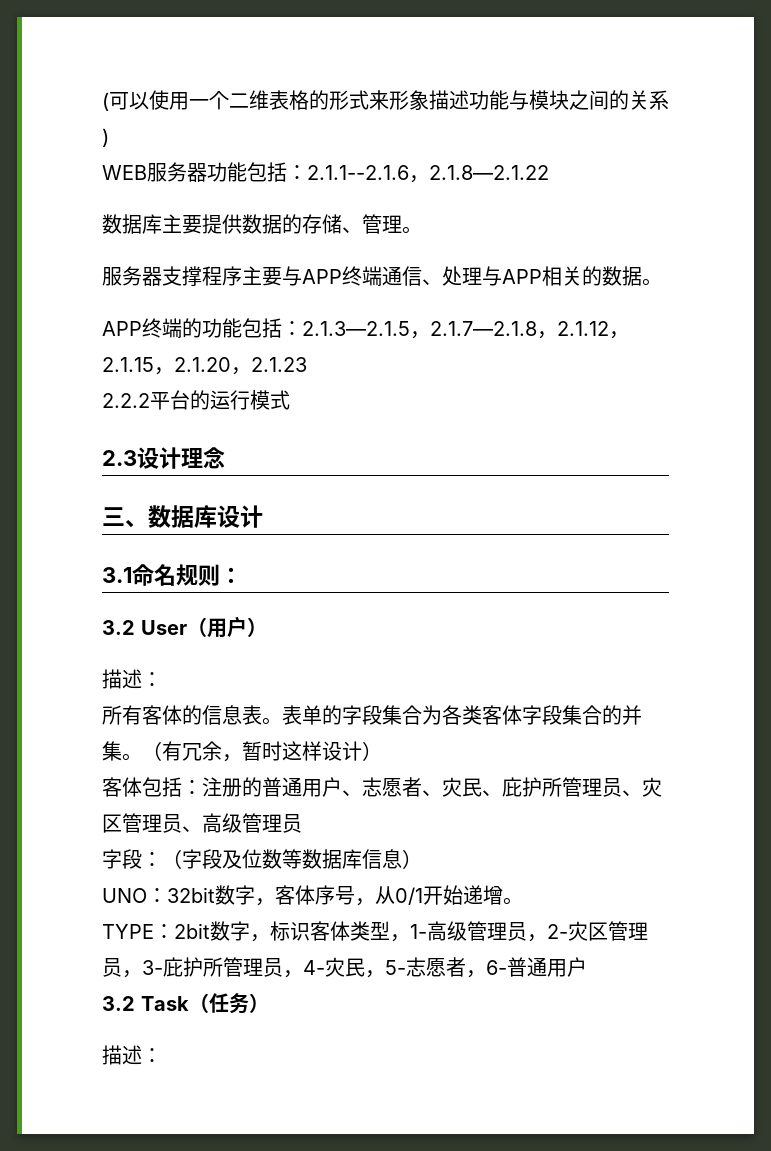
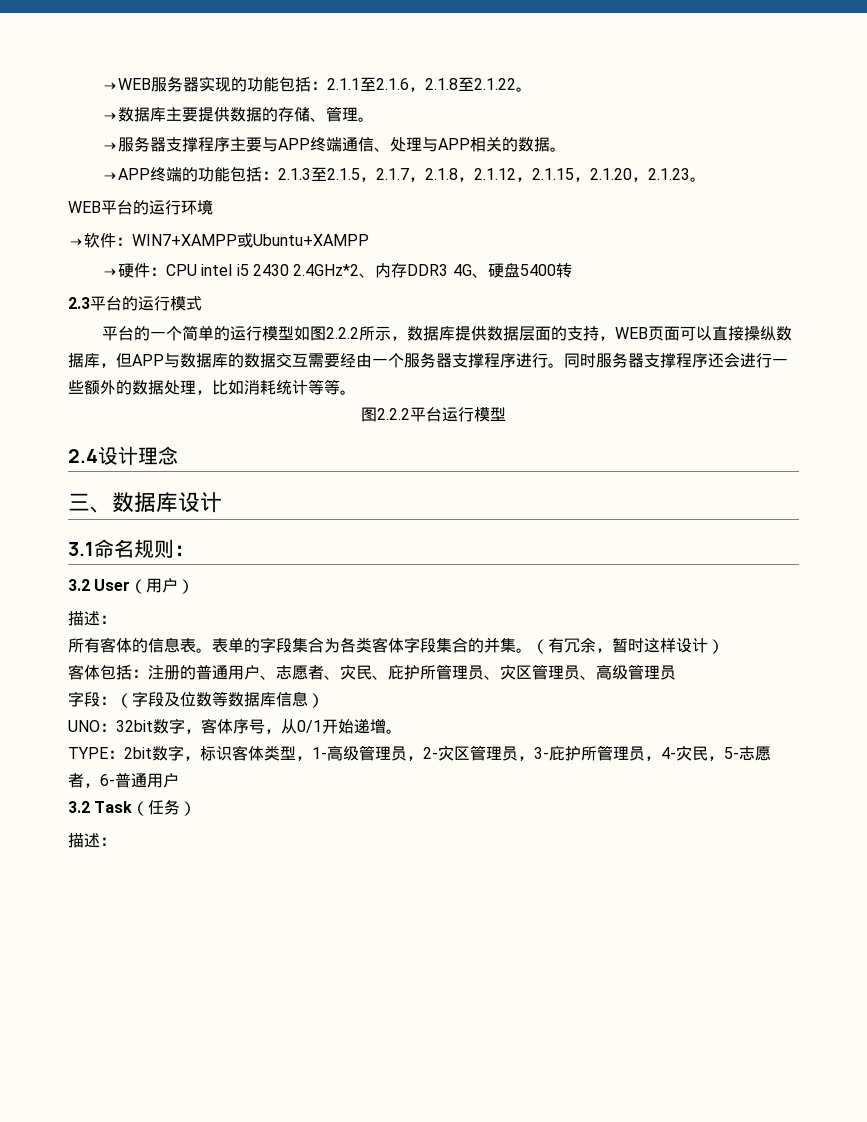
- (可以使用一个二维表格的形式来形象描述功能与模块之间的关系)
- WEB服务器功能包括：2.1.1--2.1.6，2.1.8—2.1.22
- 数据库主要提供数据的存储、管理。
+ →WEB服务器实现的功能包括：2.1.1至2.1.6，2.1.8至2.1.22。
+ →数据库主要提供数据的存储、管理。
- 服务器支撑程序主要与APP终端通信、处理与APP相关的数据。
+ →服务器支撑程序主要与APP终端通信、处理与APP相关的数据。
- APP终端的功能包括：2.1.3—2.1.5，2.1.7—2.1.8，2.1.12，2.1.15，2.1.20，2.1.23
- 2.2.2平台的运行模式
- 2.3设计理念
+ →APP终端的功能包括：2.1.3至2.1.5，2.1.7，2.1.8，2.1.12，2.1.15，2.1.20，2.1.23。
+ WEB平台的运行环境
+ →软件：WIN7+XAMPP或Ubuntu+XAMPP
+ →硬件：CPU intel i5 2430 2.4GHz*2、内存DDR3 4G、硬盘5400转
+ 2.3平台的运行模式
+ 平台的一个简单的运行模型如图2.2.2所示，数据库提供数据层面的支持，WEB页面可以直接操纵数据库，但APP与数据库的数据交互需要经由一个服务器支撑程序进行。同时服务器支撑程序还会进行一些额外的数据处理，比如消耗统计等等。
+ 图2.2.2平台运行模型
+ 2.4设计理念

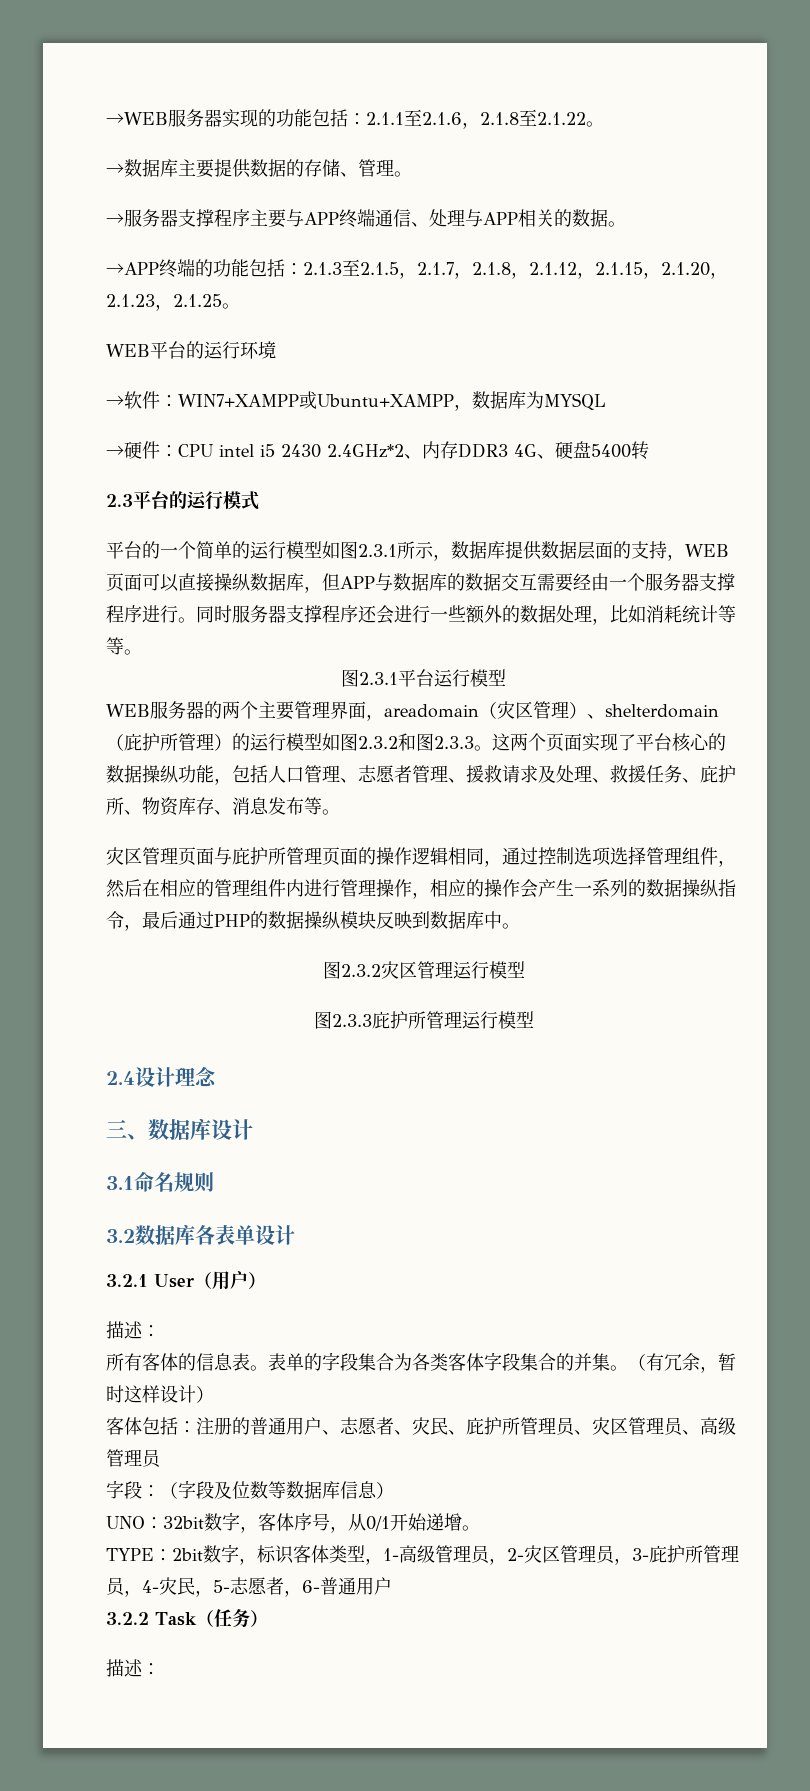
- →APP终端的功能包括：2.1.3至2.1.5，2.1.7，2.1.8，2.1.12，2.1.15，2.1.20，2.1.23。
+ →APP终端的功能包括：2.1.3至2.1.5，2.1.7，2.1.8，2.1.12，2.1.15，2.1.20，2.1.23，2.1.25。
- →软件：WIN7+XAMPP或Ubuntu+XAMPP
+ →软件：WIN7+XAMPP或Ubuntu+XAMPP，数据库为MYSQL
- 平台的一个简单的运行模型如图2.2.2所示，数据库提供数据层面的支持，WEB页面可以直接操纵数据库，但APP与数据库的数据交互需要经由一个服务器支撑程序进行。
+ 平台的一个简单的运行模型如图2.3.1所示，数据库提供数据层面的支持，WEB页面可以直接操纵数据库，但APP与数据库的数据交互需要经由一个服务器支撑程序进行。
- 图2.2.2平台运行模型
+ 图2.3.1平台运行模型
+ WEB服务器的两个主要管理界面，areadomain（灾区管理）、shelterdomain（庇护所管理）的运行模型如图2.3.2和图2.3.3。这两个页面实现了平台核心的数据操纵功能，包括人口管理、志愿者管理、援救请求及处理、救援任务、庇护所、物资库存、消息发布等。
+ 灾区管理页面与庇护所管理页面的操作逻辑相同，通过控制选项选择管理组件，然后在相应的管理组件内进行管理操作，相应的操作会产生一系列的数据操纵指令，最后通过PHP的数据操纵模块反映到数据库中。
+ 图2.3.2灾区管理运行模型
+ 图2.3.3庇护所管理运行模型
- 3.1命名规则：
- 3.2 User（用户）
+ 3.1命名规则
+ 3.2数据库各表单设计
+ 3.2.1 User（用户）
- 3.2 Task（任务）
+ 3.2.2 Task（任务）

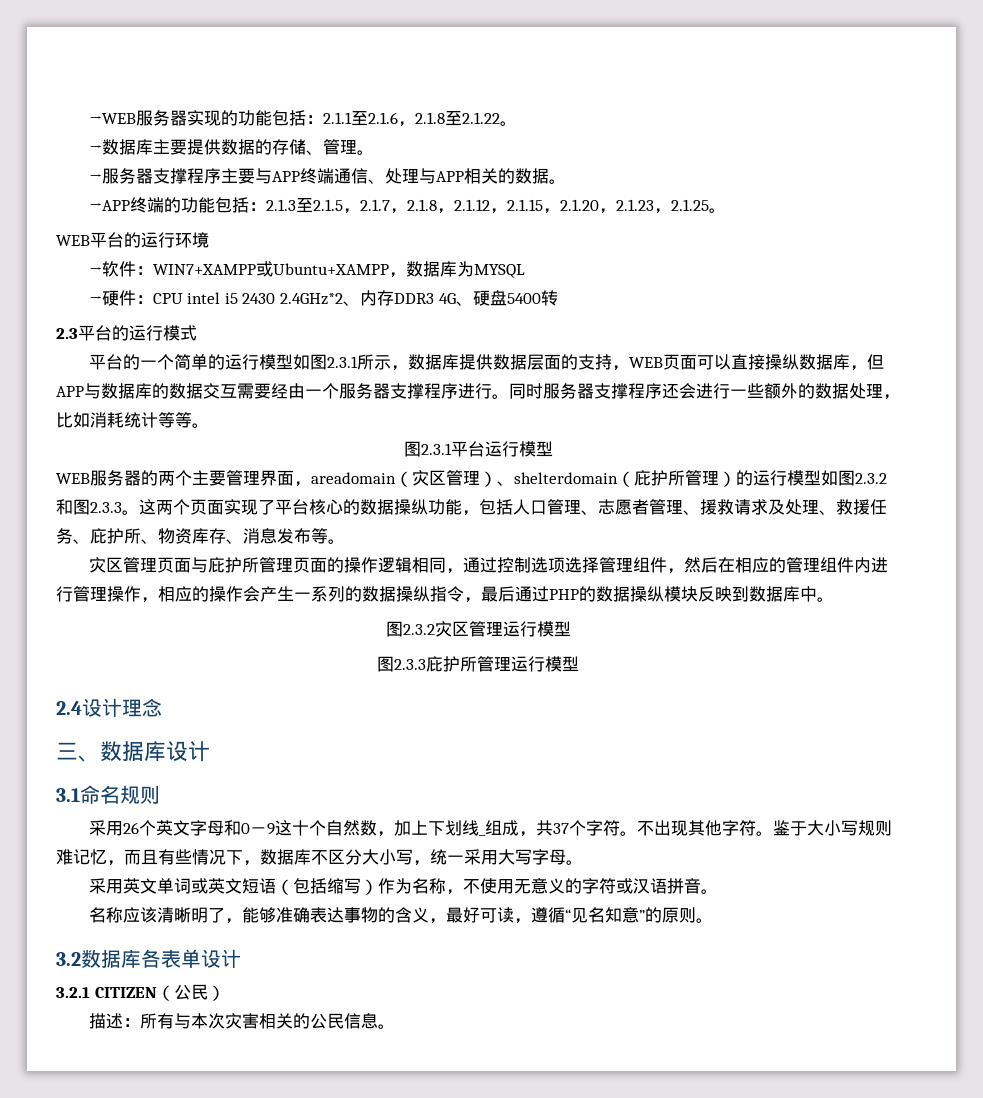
+ 采用26个英文字母和0－9这十个自然数，加上下划线_组成，共37个字符。不出现其他字符。鉴于大小写规则难记忆，而且有些情况下，数据库不区分大小写，统一采用大写字母。
+ 采用英文单词或英文短语（包括缩写）作为名称，不使用无意义的字符或汉语拼音。
+ 名称应该清晰明了，能够准确表达事物的含义，最好可读，遵循“见名知意”的原则。
- 3.2.1 User（用户）
- 描述：
- 所有客体的信息表。表单的字段集合为各类客体字段集合的并集。（有冗余，暂时这样设计）
- 客体包括：注册的普通用户、志愿者、灾民、庇护所管理员、灾区管理员、高级管理员
- 字段：（字段及位数等数据库信息）
- UNO：32bit数字，客体序号，从0/1开始递增。
- TYPE：2bit数字，标识客体类型，1-高级管理员，2-灾区管理员，3-庇护所管理员，4-灾民，5-志愿者，6-普通用户
- 3.2.2 Task（任务）
- 描述：
+ 3.2.1 CITIZEN（公民）
+ 描述：所有与本次灾害相关的公民信息。

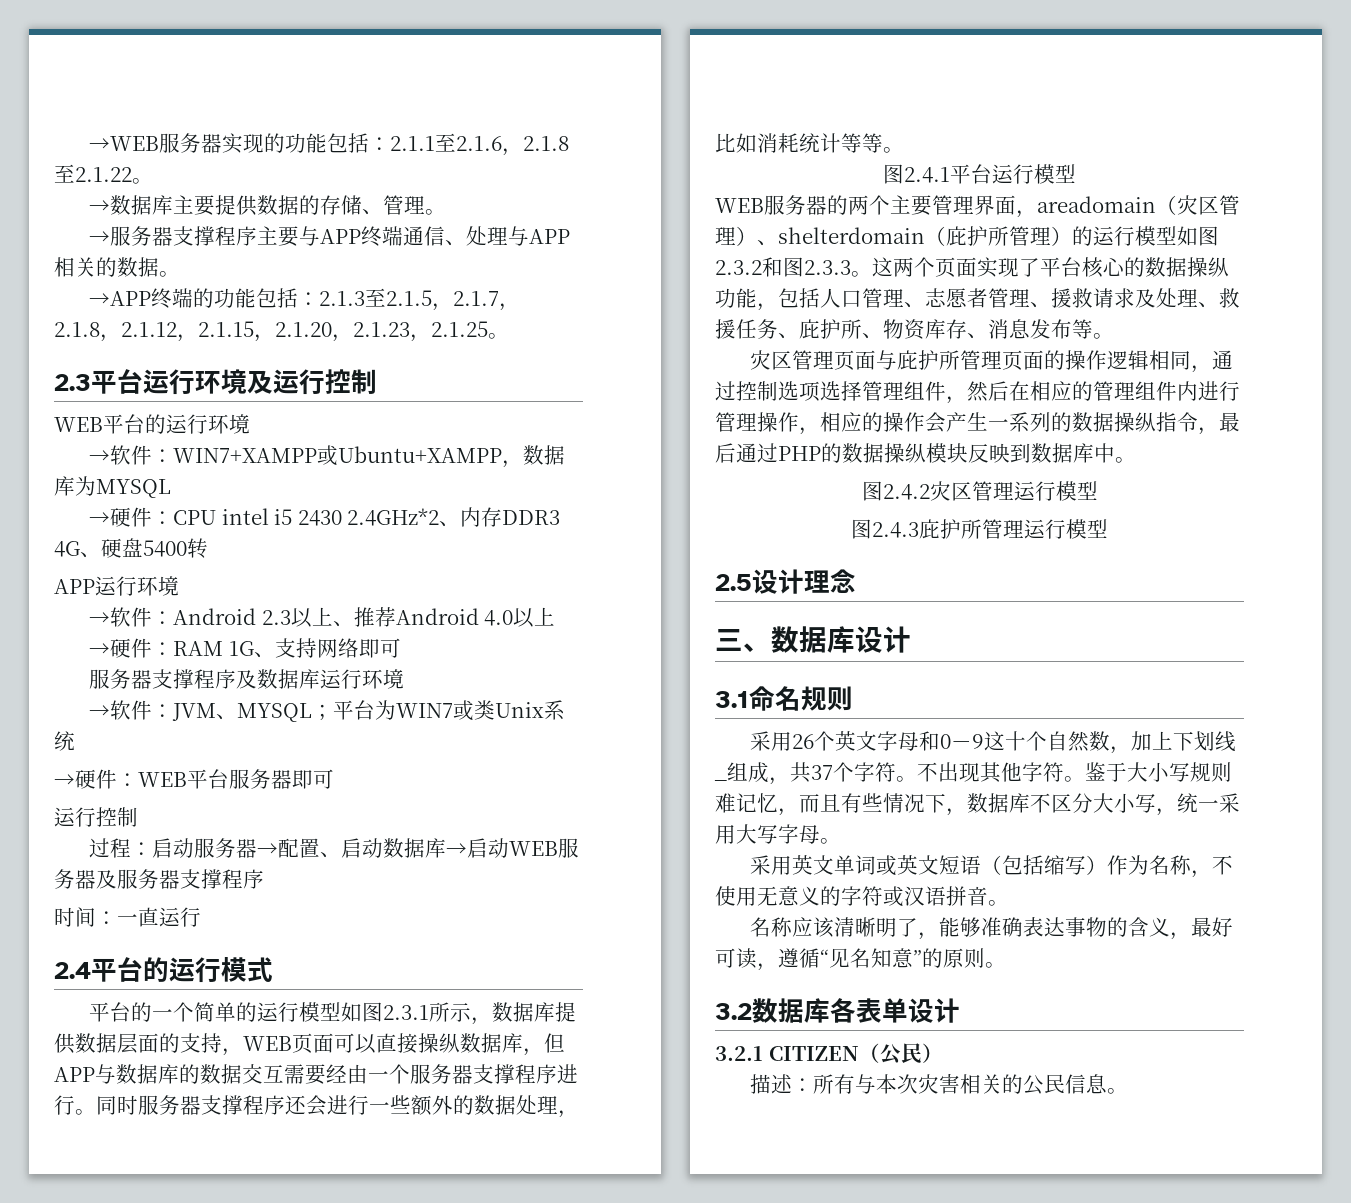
+ 2.3平台运行环境及运行控制
- 2.3平台的运行模式
+ APP运行环境
+ →软件：Android 2.3以上、推荐Android 4.0以上
+ →硬件：RAM 1G、支持网络即可
+ 服务器支撑程序及数据库运行环境
+ →软件：JVM、MYSQL；平台为WIN7或类Unix系统
+ →硬件：WEB平台服务器即可
+ 运行控制
+ 过程：启动服务器→配置、启动数据库→启动WEB服务器及服务器支撑程序
+ 时间：一直运行
+ 2.4平台的运行模式
- 图2.3.1平台运行模型
+ 图2.4.1平台运行模型
- 图2.3.2灾区管理运行模型
+ 图2.4.2灾区管理运行模型
- 图2.3.3庇护所管理运行模型
+ 图2.4.3庇护所管理运行模型
- 2.4设计理念
+ 2.5设计理念

